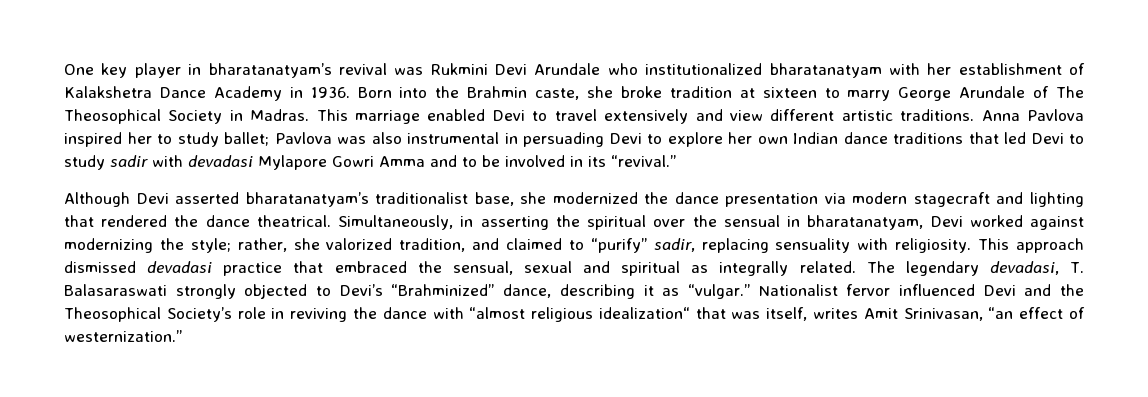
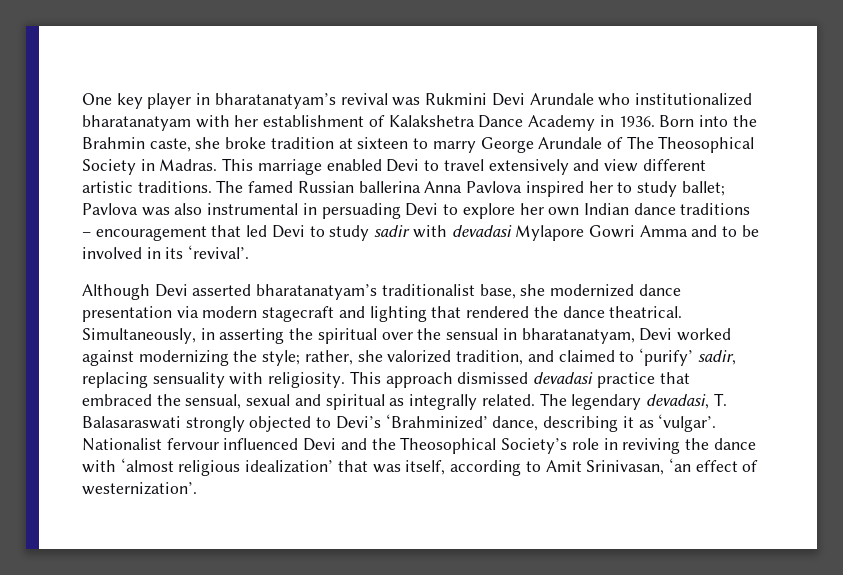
- Anna Pavlova inspired her to study ballet; Pavlova was also instrumental in persuading Devi to explore her own Indian dance traditions that led Devi to study sadir with devadasi Mylapore Gowri Amma and to be involved in its “revival.”
+ The famed Russian ballerina Anna Pavlova inspired her to study ballet; Pavlova was also instrumental in persuading Devi to explore her own Indian dance traditions – encouragement that led Devi to study sadir with devadasi Mylapore Gowri Amma and to be involved in its ‘revival’.
- Although Devi asserted bharatanatyam’s traditionalist base, she modernized the dance presentation via modern stagecraft and lighting that rendered the dance theatrical.
+ Although Devi asserted bharatanatyam’s traditionalist base, she modernized dance presentation via modern stagecraft and lighting that rendered the dance theatrical.
- Simultaneously, in asserting the spiritual over the sensual in bharatanatyam, Devi worked against modernizing the style; rather, she valorized tradition, and claimed to “purify” sadir, replacing sensuality with religiosity.
+ Simultaneously, in asserting the spiritual over the sensual in bharatanatyam, Devi worked against modernizing the style; rather, she valorized tradition, and claimed to ‘purify’ sadir, replacing sensuality with religiosity.
- The legendary devadasi, T. Balasaraswati strongly objected to Devi’s “Brahminized” dance, describing it as “vulgar.” Nationalist fervor influenced Devi and the Theosophical Society’s role in reviving the dance with “almost religious idealization“ that was itself, writes Amit Srinivasan, “an effect of westernization.”
+ The legendary devadasi, T. Balasaraswati strongly objected to Devi’s ‘Brahminized’ dance, describing it as ‘vulgar’. Nationalist fervour influenced Devi and the Theosophical Society’s role in reviving the dance with ‘almost religious idealization’ that was itself, according to Amit Srinivasan, ‘an effect of westernization’.

